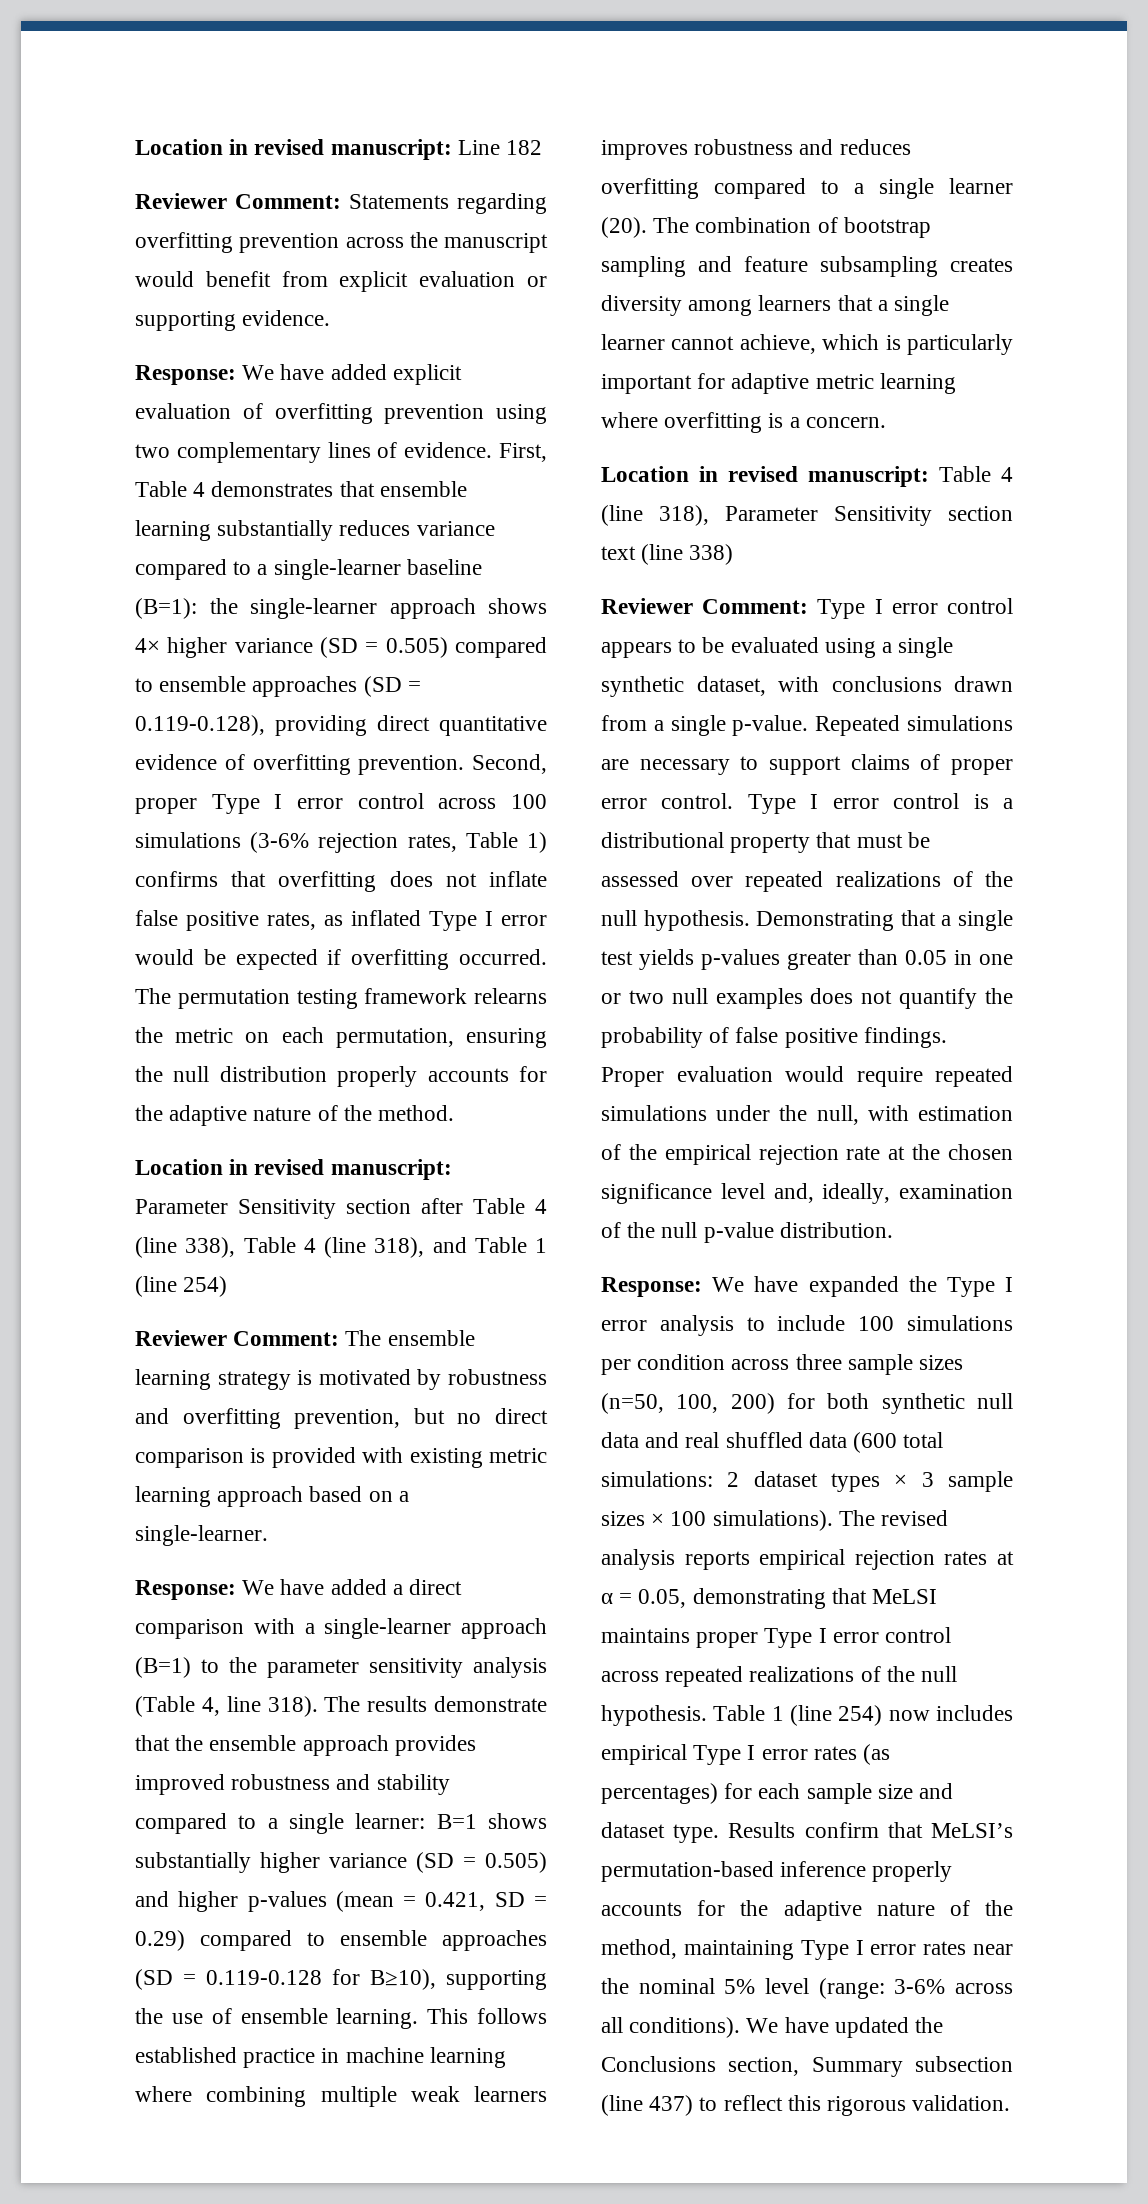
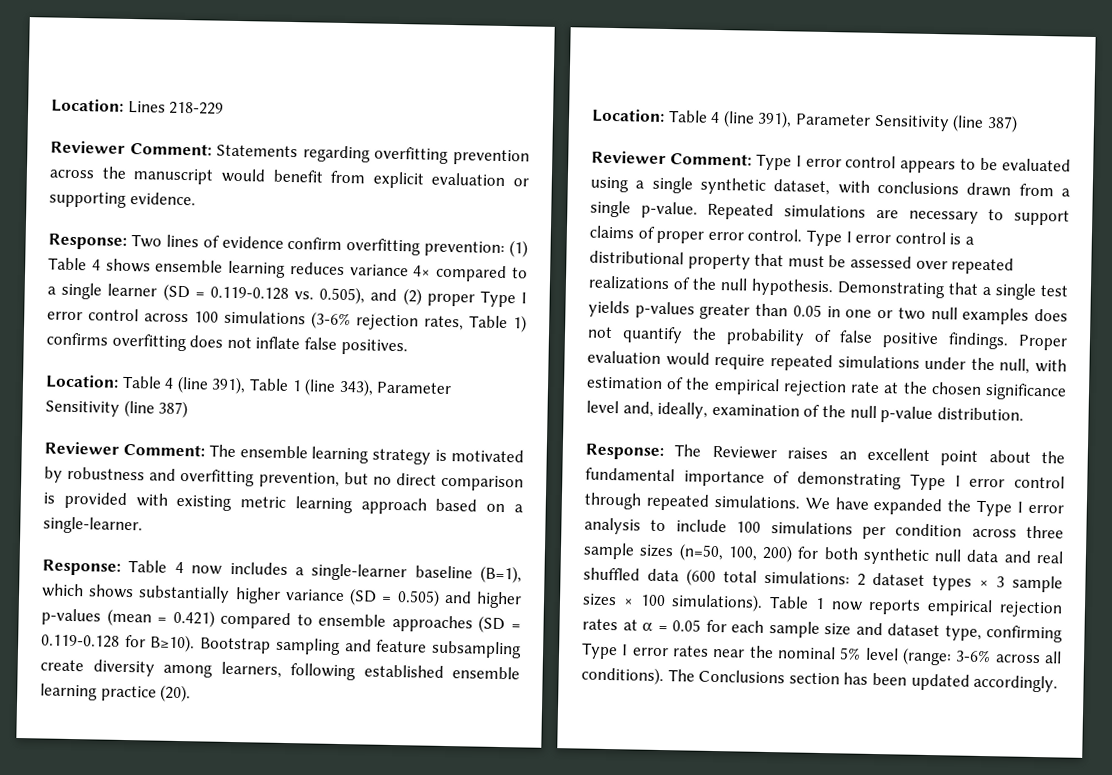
- Location in revised manuscript: Line 182
+ Location: Lines 218-229
- Response: We have added explicit evaluation of overfitting prevention using two complementary lines of evidence. First, Table 4 demonstrates that ensemble learning substantially reduces variance compared to a single-learner baseline (B=1): the single-learner approach shows 4× higher variance (SD = 0.505) compared to ensemble approaches (SD = 0.119-0.128), providing direct quantitative evidence of overfitting prevention. Second, proper Type I error control across 100 simulations (3-6% rejection rates, Table 1) confirms that overfitting does not inflate false positive rates, as inflated Type I error would be expected if overfitting occurred. The permutation testing framework relearns the metric on each permutation, ensuring the null distribution properly accounts for the adaptive nature of the method.
- Location in revised manuscript: Parameter Sensitivity section after Table 4 (line 338), Table 4 (line 318), and Table 1 (line 254)
+ Response: Two lines of evidence confirm overfitting prevention: (1) Table 4 shows ensemble learning reduces variance 4× compared to a single learner (SD = 0.119-0.128 vs. 0.505), and (2) proper Type I error control across 100 simulations (3-6% rejection rates, Table 1) confirms overfitting does not inflate false positives.
+ Location: Table 4 (line 391), Table 1 (line 343), Parameter Sensitivity (line 387)
- Response: We have added a direct comparison with a single-learner approach (B=1) to the parameter sensitivity analysis (Table 4, line 318). The results demonstrate that the ensemble approach provides improved robustness and stability compared to a single learner: B=1 shows substantially higher variance (SD = 0.505) and higher p-values (mean = 0.421, SD = 0.29) compared to ensemble approaches (SD = 0.119-0.128 for B≥10), supporting the use of ensemble learning. This follows established practice in machine learning where combining multiple weak learners improves robustness and reduces overfitting compared to a single learner (20). The combination of bootstrap sampling and feature subsampling creates diversity among learners that a single learner cannot achieve, which is particularly important for adaptive metric learning where overfitting is a concern.
- Location in revised manuscript: Table 4 (line 318), Parameter Sensitivity section text (line 338)
+ Response: Table 4 now includes a single-learner baseline (B=1), which shows substantially higher variance (SD = 0.505) and higher p-values (mean = 0.421) compared to ensemble approaches (SD = 0.119-0.128 for B≥10). Bootstrap sampling and feature subsampling create diversity among learners, following established ensemble learning practice (20).
+ Location: Table 4 (line 391), Parameter Sensitivity (line 387)
- Response: We have expanded the Type I error analysis to include 100 simulations per condition across three sample sizes (n=50, 100, 200) for both synthetic null data and real shuffled data (600 total simulations: 2 dataset types × 3 sample sizes × 100 simulations).
+ Response: The Reviewer raises an excellent point about the fundamental importance of demonstrating Type I error control through repeated simulations. We have expanded the Type I error analysis to include 100 simulations per condition across three sample sizes (n=50, 100, 200) for both synthetic null data and real shuffled data (600 total simulations: 2 dataset types × 3 sample sizes × 100 simulations).
- The revised analysis reports empirical rejection rates at α = 0.05, demonstrating that MeLSI maintains proper Type I error control across repeated realizations of the null hypothesis. Table 1 (line 254) now includes empirical Type I error rates (as percentages) for each sample size and dataset type. Results confirm that MeLSI’s permutation-based inference properly accounts for the adaptive nature of the method, maintaining Type I error rates near the nominal 5% level (range: 3-6% across all conditions).
+ Table 1 now reports empirical rejection rates at α = 0.05 for each sample size and dataset type, confirming Type I error rates near the nominal 5% level (range: 3-6% across all conditions).
- We have updated the Conclusions section, Summary subsection (line 437) to reflect this rigorous validation.
+ The Conclusions section has been updated accordingly.

